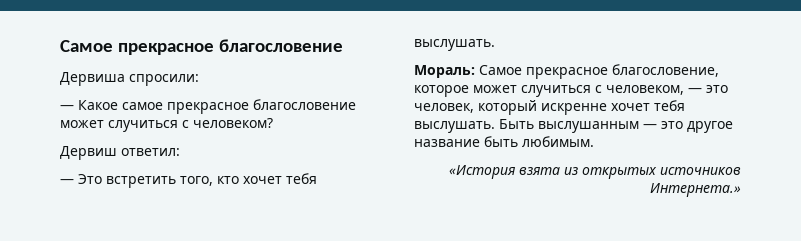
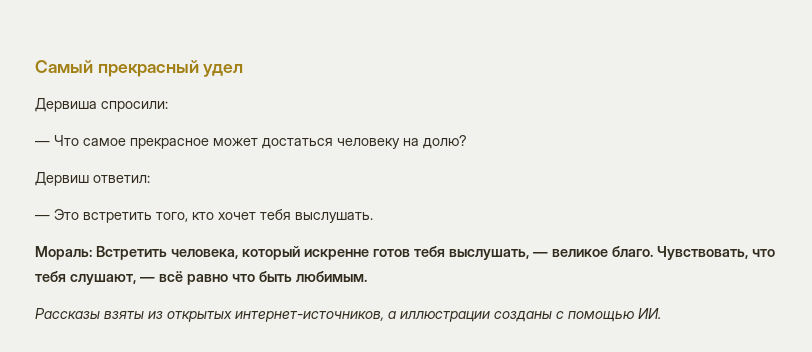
- Самое прекрасное благословение
+ Самый прекрасный удел
- — Какое самое прекрасное благословение может случиться с человеком?
+ — Что самое прекрасное может достаться человеку на долю?
- Мораль: Самое прекрасное благословение, которое может случиться с человеком, — это человек, который искренне хочет тебя выслушать. Быть выслушанным — это другое название быть любимым.
- «История взята из открытых источников Интернета.»
+ Мораль: Встретить человека, который искренне готов тебя выслушать, — великое благо. Чувствовать, что тебя слушают, — всё равно что быть любимым.
+ Рассказы взяты из открытых интернет-источников, а иллюстрации созданы с помощью ИИ.

